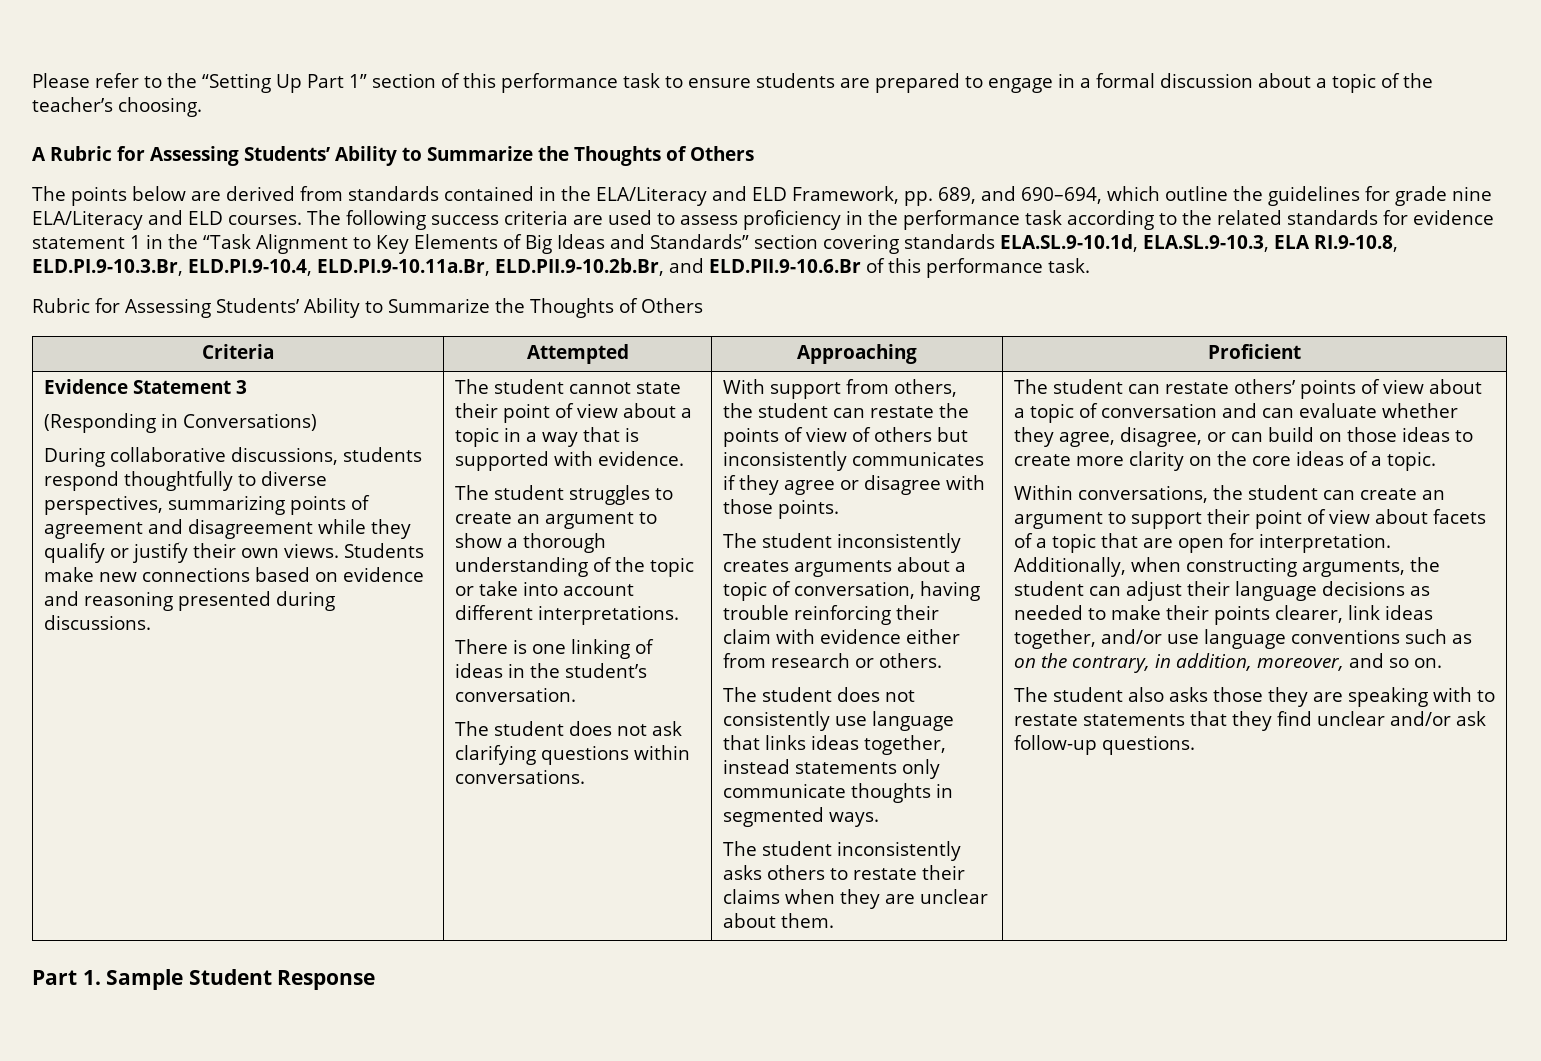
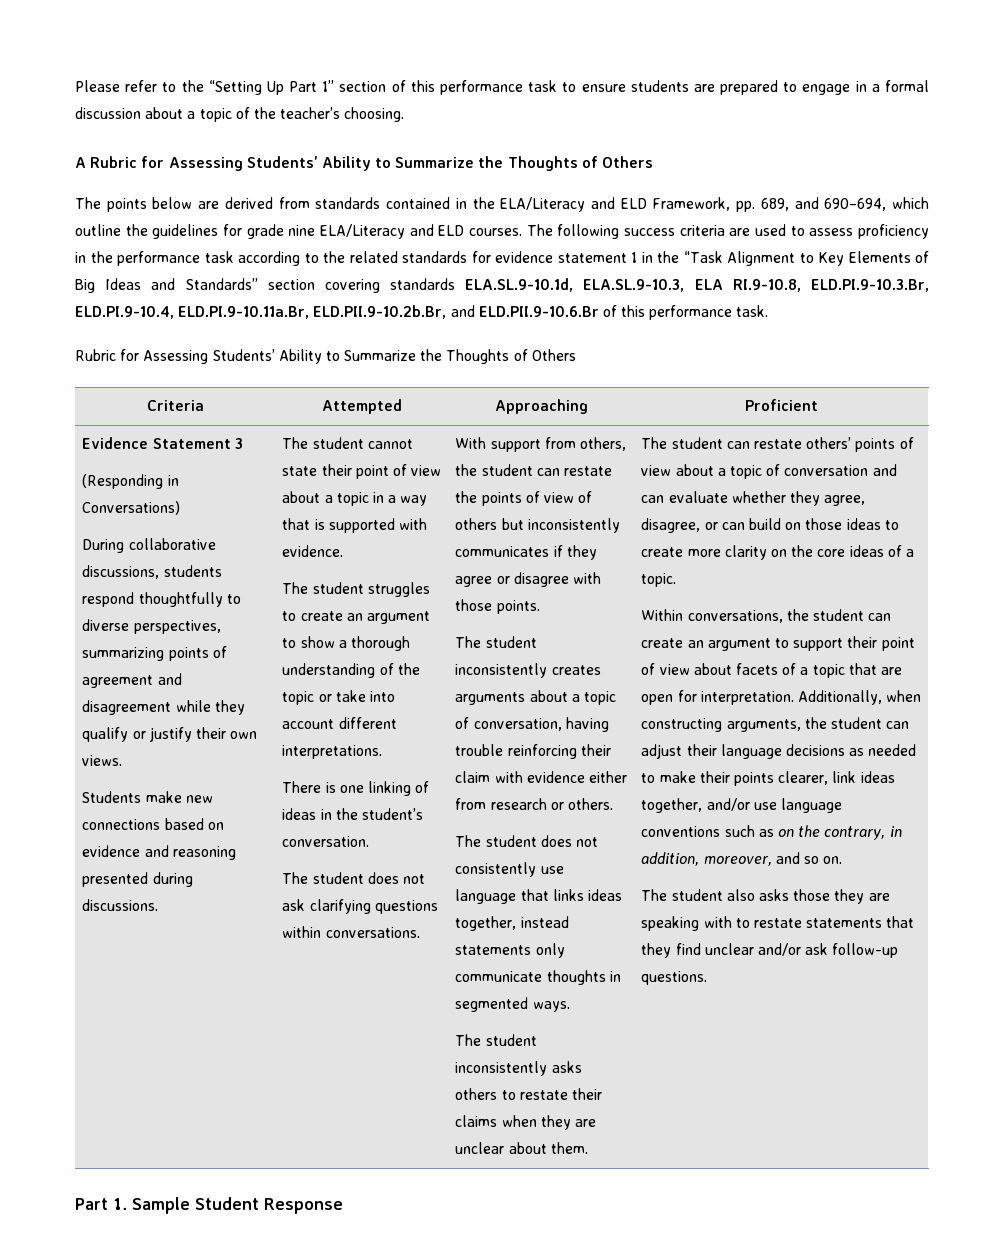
- During collaborative discussions, students respond thoughtfully to diverse perspectives, summarizing points of agreement and disagreement while they qualify or justify their own views. Students make new connections based on evidence and reasoning presented during discussions.
+ During collaborative discussions, students respond thoughtfully to diverse perspectives, summarizing points of agreement and disagreement while they qualify or justify their own views.
+ Students make new connections based on evidence and reasoning presented during discussions.

